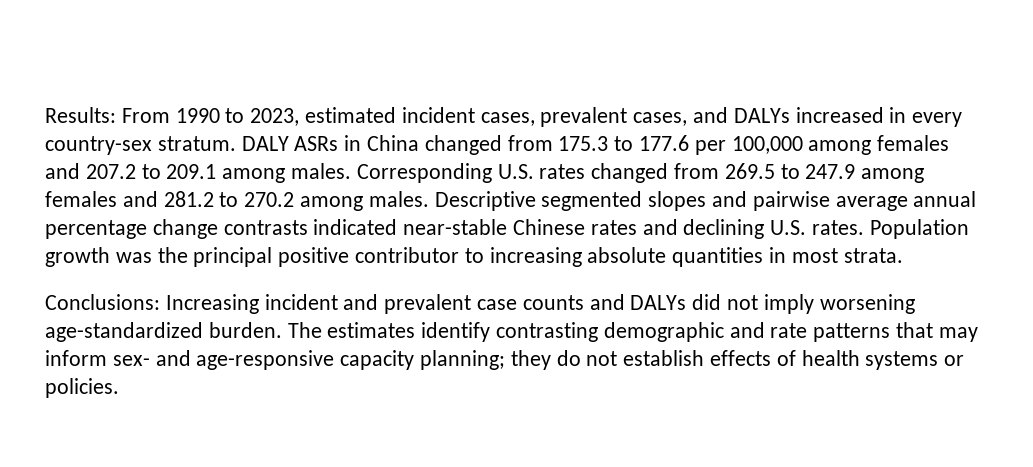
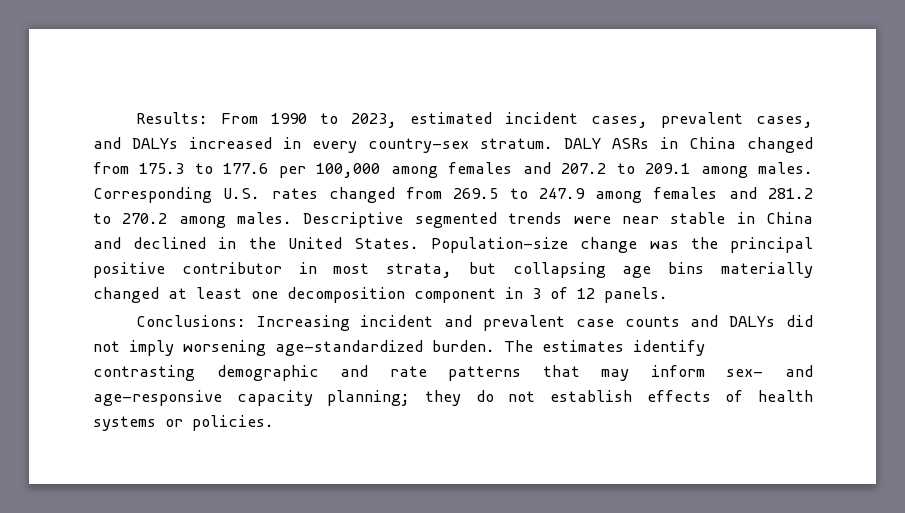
- Descriptive segmented slopes and pairwise average annual percentage change contrasts indicated near-stable Chinese rates and declining U.S. rates. Population growth was the principal positive contributor to increasing absolute quantities in most strata.
+ Descriptive segmented trends were near stable in China and declined in the United States. Population-size change was the principal positive contributor in most strata, but collapsing age bins materially changed at least one decomposition component in 3 of 12 panels.

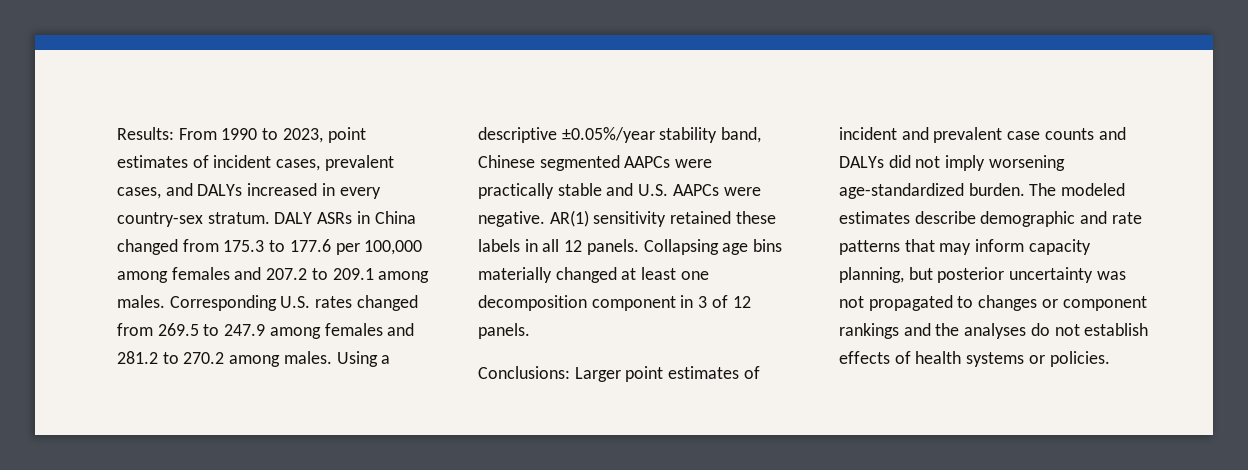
- Results: From 1990 to 2023, estimated incident cases, prevalent cases, and DALYs increased in every country-sex stratum.
+ Results: From 1990 to 2023, point estimates of incident cases, prevalent cases, and DALYs increased in every country-sex stratum.
- Descriptive segmented trends were near stable in China and declined in the United States. Population-size change was the principal positive contributor in most strata, but collapsing age bins materially changed at least one decomposition component in 3 of 12 panels.
+ Using a descriptive ±0.05%/year stability band, Chinese segmented AAPCs were practically stable and U.S. AAPCs were negative. AR(1) sensitivity retained these labels in all 12 panels. Collapsing age bins materially changed at least one decomposition component in 3 of 12 panels.
- Conclusions: Increasing incident and prevalent case counts and DALYs did not imply worsening age-standardized burden.
+ Conclusions: Larger point estimates of incident and prevalent case counts and DALYs did not imply worsening age-standardized burden.
- The estimates identify contrasting demographic and rate patterns that may inform sex- and age-responsive capacity planning; they do not establish effects of health systems or policies.
+ The modeled estimates describe demographic and rate patterns that may inform capacity planning, but posterior uncertainty was not propagated to changes or component rankings and the analyses do not establish effects of health systems or policies.

